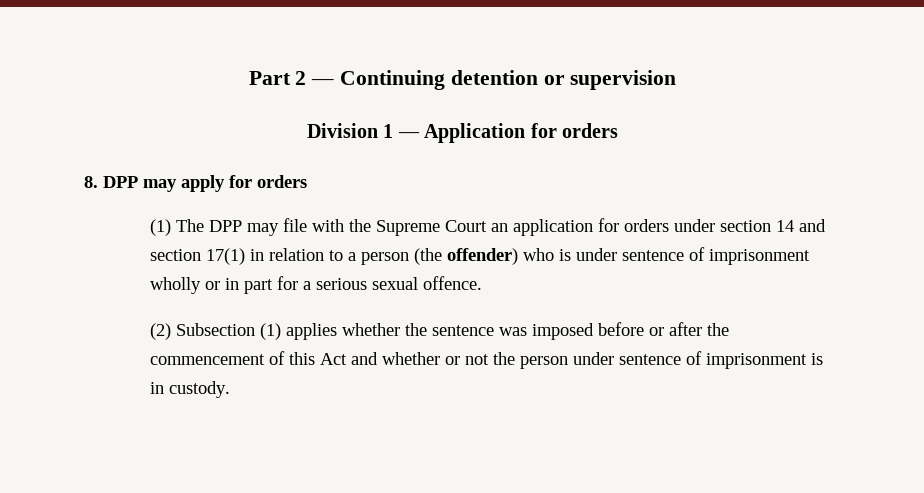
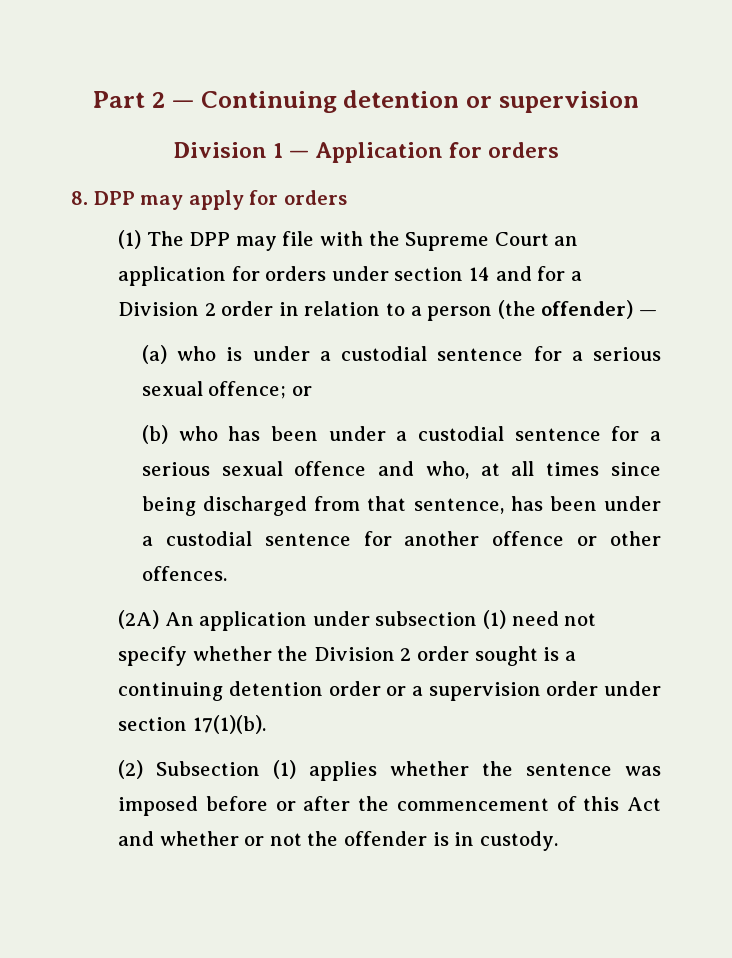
- (1) The DPP may file with the Supreme Court an application for orders under section 14 and section 17(1) in relation to a person (the offender) who is under sentence of imprisonment wholly or in part for a serious sexual offence.
+ (1) The DPP may file with the Supreme Court an application for orders under section 14 and for a Division 2 order in relation to a person (the offender) —
+ (a) who is under a custodial sentence for a serious sexual offence; or
+ (b) who has been under a custodial sentence for a serious sexual offence and who, at all times since being discharged from that sentence, has been under a custodial sentence for another offence or other offences.
+ (2A) An application under subsection (1) need not specify whether the Division 2 order sought is a continuing detention order or a supervision order under section 17(1)(b).
- (2) Subsection (1) applies whether the sentence was imposed before or after the commencement of this Act and whether or not the person under sentence of imprisonment is in custody.
+ (2) Subsection (1) applies whether the sentence was imposed before or after the commencement of this Act and whether or not the offender is in custody.

